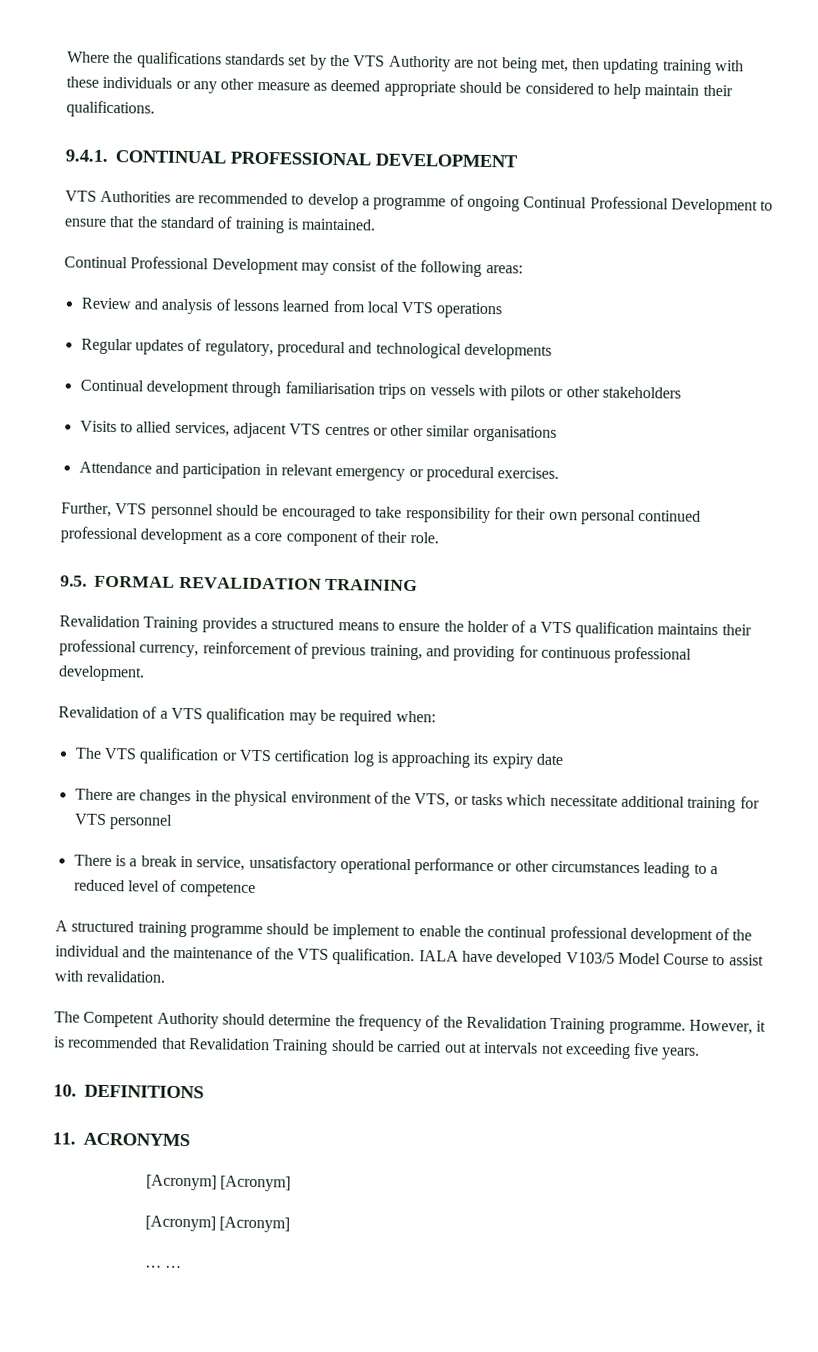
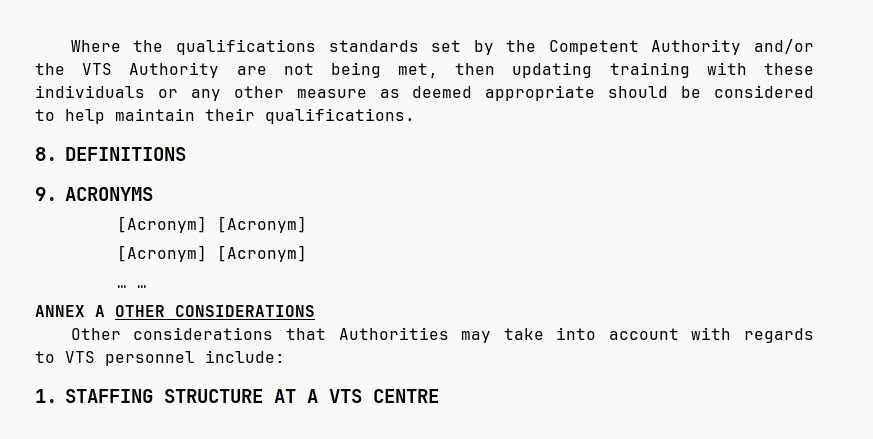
- Where the qualifications standards set by the VTS Authority are not being met, then updating training with these individuals or any other measure as deemed appropriate should be considered to help maintain their qualifications.
+ Where the qualifications standards set by the Competent Authority and/or the VTS Authority are not being met, then updating training with these individuals or any other measure as deemed appropriate should be considered to help maintain their qualifications.
- 9.4.1. CONTINUAL PROFESSIONAL DEVELOPMENT
- VTS Authorities are recommended to develop a programme of ongoing Continual Professional Development to ensure that the standard of training is maintained.
- Continual Professional Development may consist of the following areas:
- Review and analysis of lessons learned from local VTS operations
- Regular updates of regulatory, procedural and technological developments
- Continual development through familiarisation trips on vessels with pilots or other stakeholders
- Visits to allied services, adjacent VTS centres or other similar organisations
- Attendance and participation in relevant emergency or procedural exercises.
- Further, VTS personnel should be encouraged to take responsibility for their own personal continued professional development as a core component of their role.
- 9.5. FORMAL REVALIDATION TRAINING
- Revalidation Training provides a structured means to ensure the holder of a VTS qualification maintains their professional currency, reinforcement of previous training, and providing for continuous professional development.
- Revalidation of a VTS qualification may be required when:
- The VTS qualification or VTS certification log is approaching its expiry date
- There are changes in the physical environment of the VTS, or tasks which necessitate additional training for VTS personnel
- There is a break in service, unsatisfactory operational performance or other circumstances leading to a reduced level of competence
- A structured training programme should be implement to enable the continual professional development of the individual and the maintenance of the VTS qualification. IALA have developed V103/5 Model Course to assist with revalidation.
- The Competent Authority should determine the frequency of the Revalidation Training programme. However, it is recommended that Revalidation Training should be carried out at intervals not exceeding five years.
- 10. DEFINITIONS
+ 8. DEFINITIONS
- 11. ACRONYMS
+ 9. ACRONYMS
+ ANNEX A OTHER CONSIDERATIONS
+ Other considerations that Authorities may take into account with regards to VTS personnel include:
+ 1. STAFFING STRUCTURE AT A VTS CENTRE

